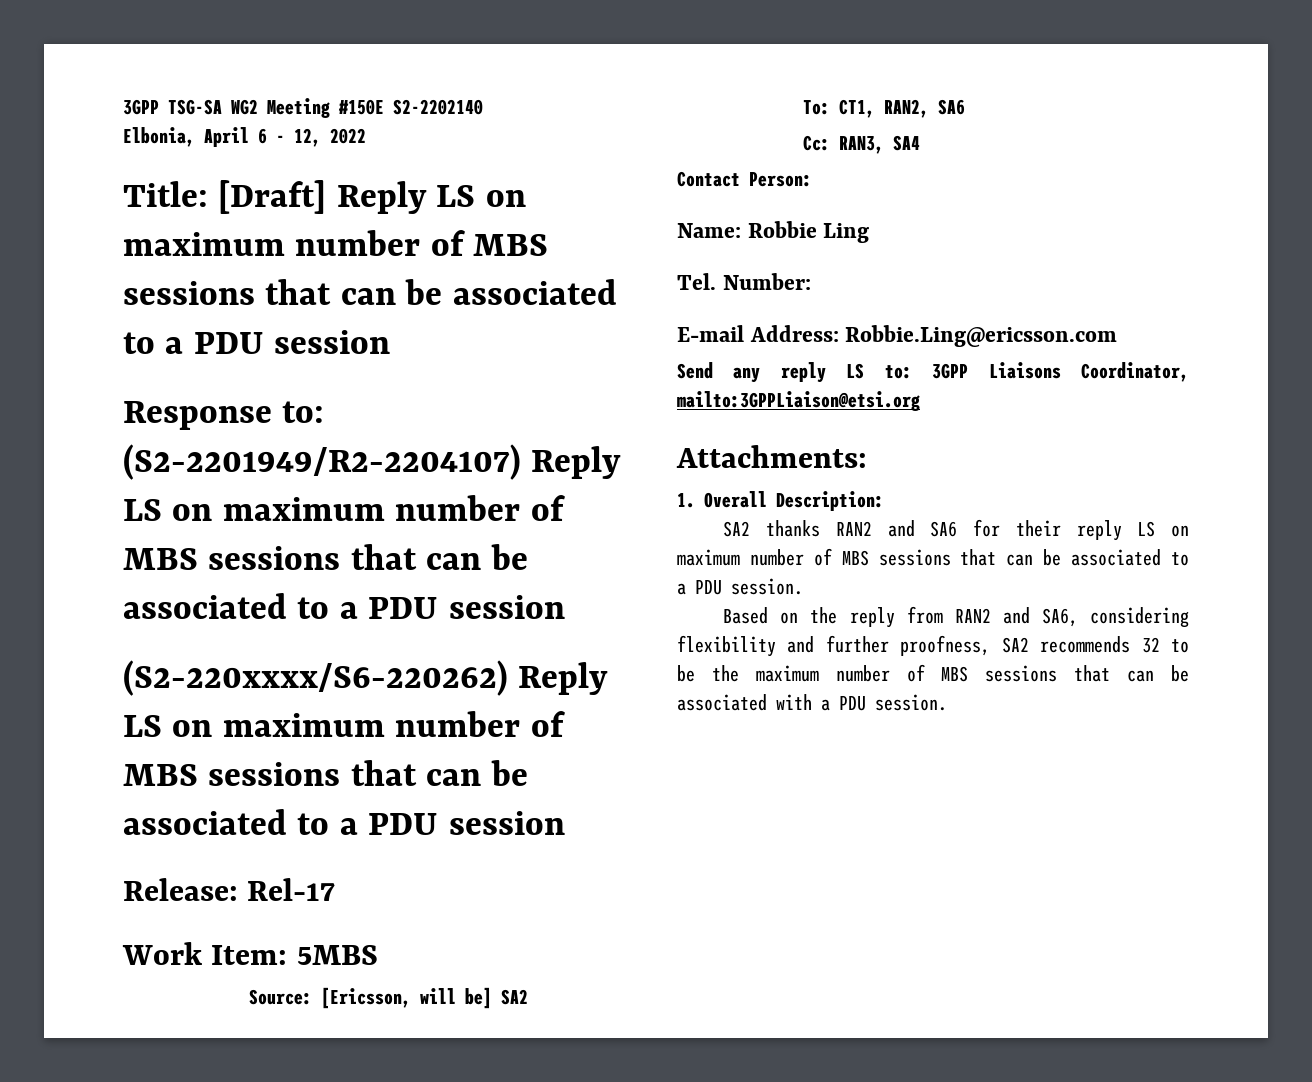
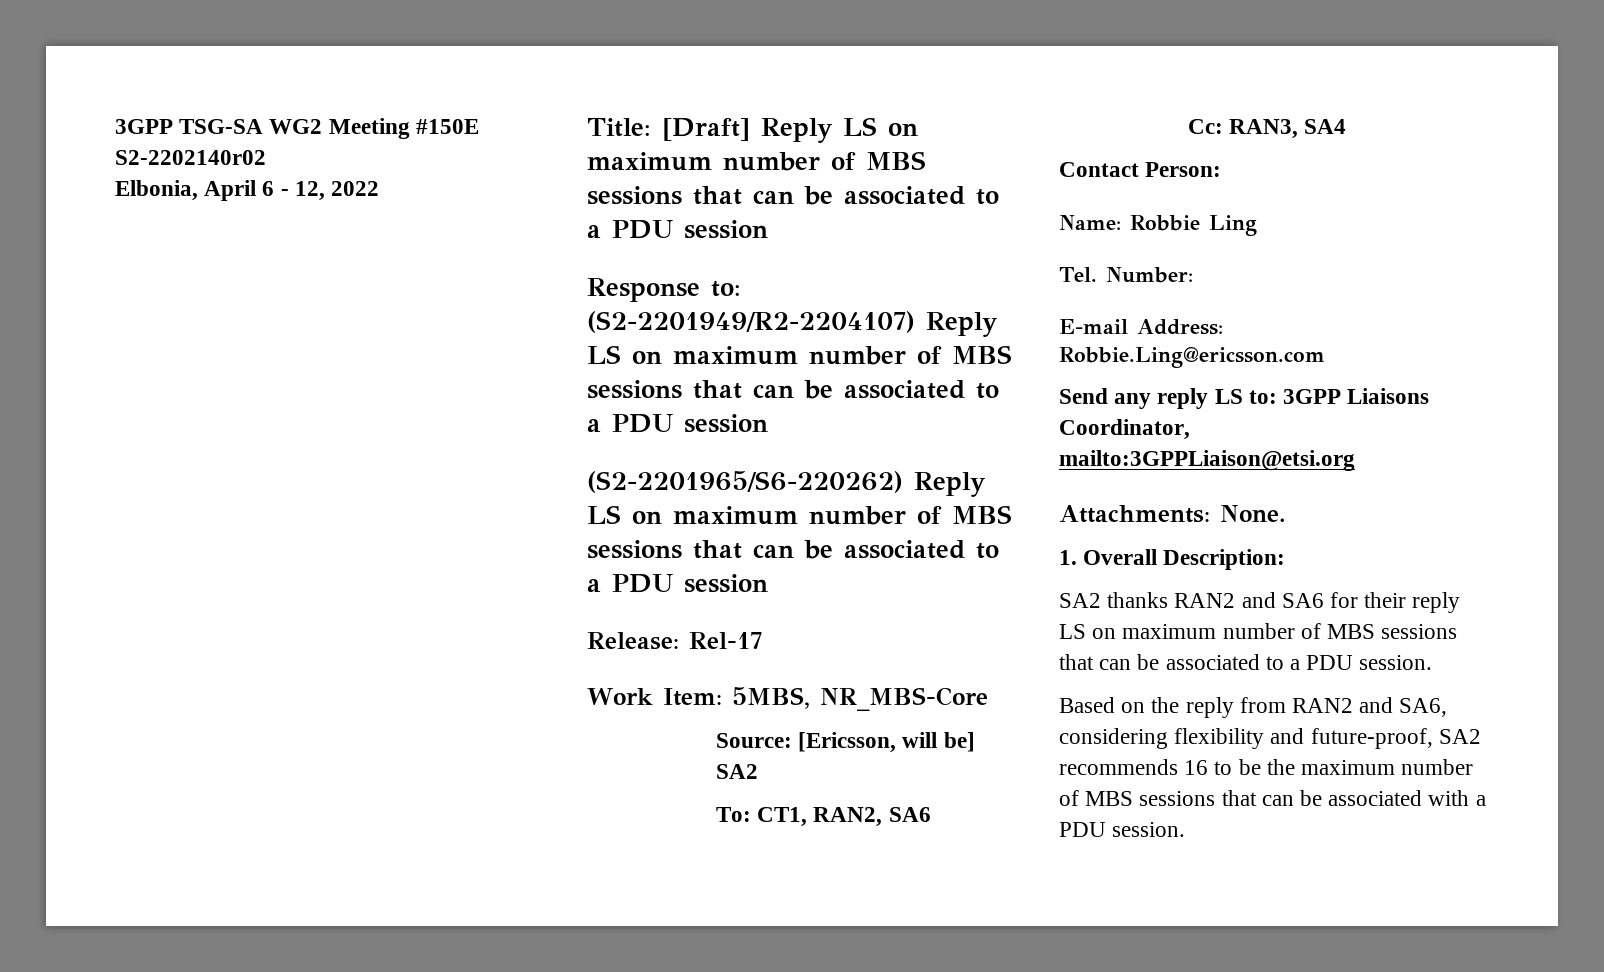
- 3GPP TSG-SA WG2 Meeting #150E S2-2202140
+ 3GPP TSG-SA WG2 Meeting #150E S2-2202140r02
- (S2-220xxxx/S6-220262) Reply LS on maximum number of MBS sessions that can be associated to a PDU session
+ (S2-2201965/S6-220262) Reply LS on maximum number of MBS sessions that can be associated to a PDU session
- Work Item: 5MBS
+ Work Item: 5MBS, NR_MBS-Core
- Attachments:
+ Attachments: None.
- Based on the reply from RAN2 and SA6, considering flexibility and further proofness, SA2 recommends 32 to be the maximum number of MBS sessions that can be associated with a PDU session.
+ Based on the reply from RAN2 and SA6, considering flexibility and future-proof, SA2 recommends 16 to be the maximum number of MBS sessions that can be associated with a PDU session.

